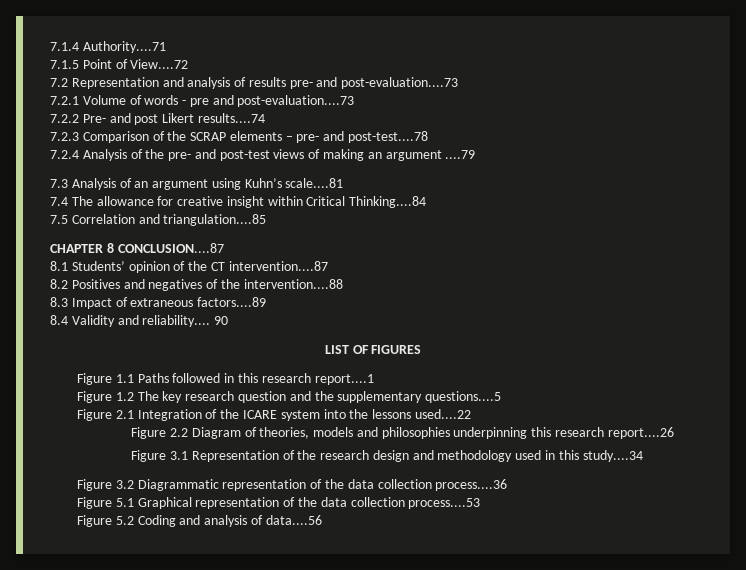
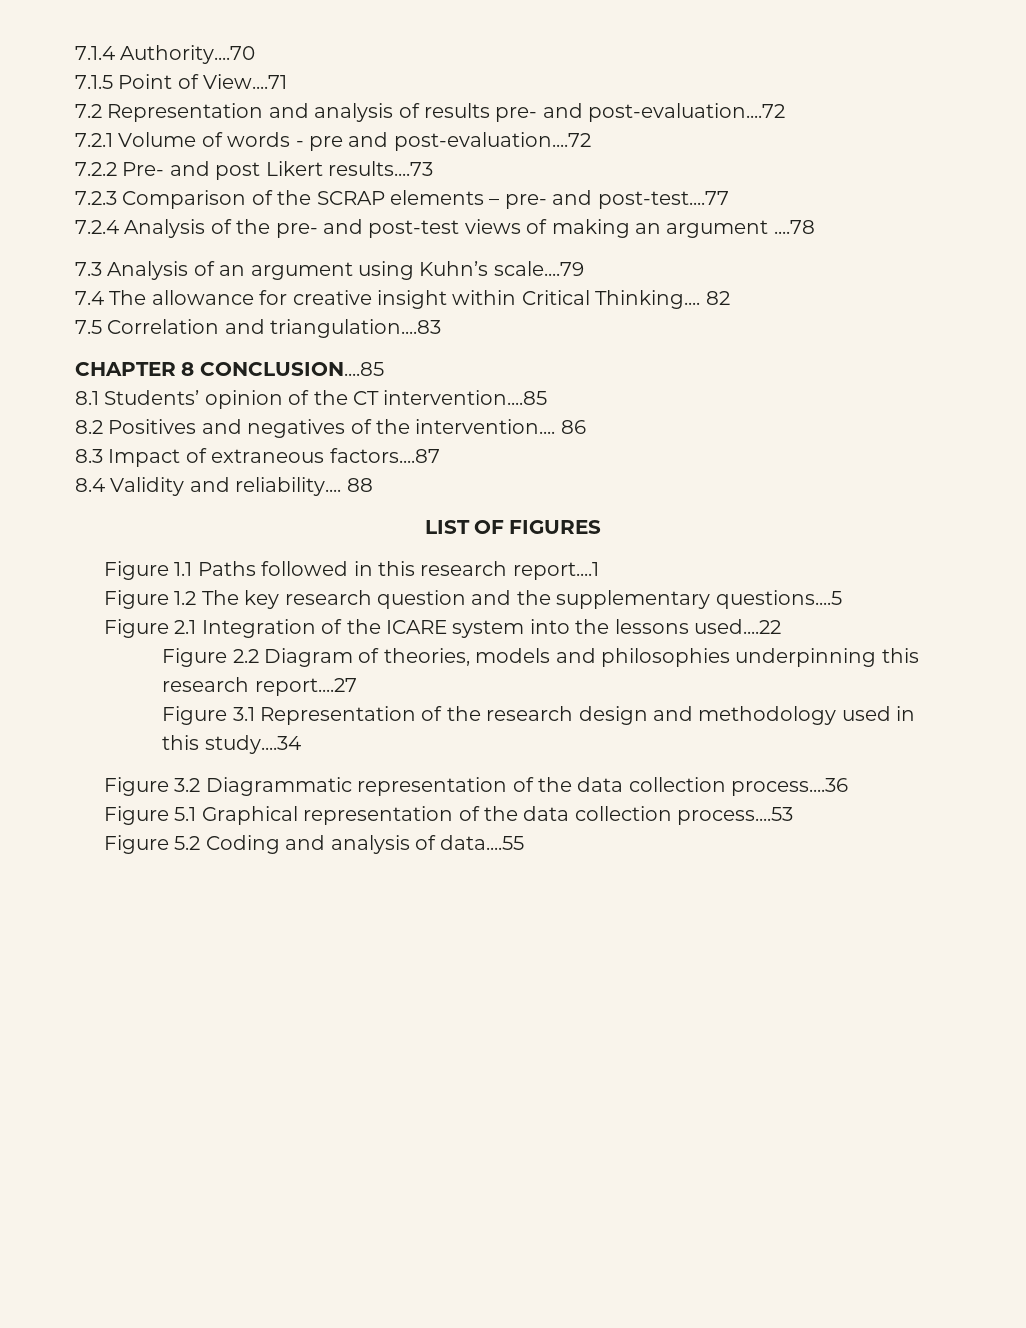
- 7.1.4 Authority....71
+ 7.1.4 Authority....70
- 7.1.5 Point of View....72
+ 7.1.5 Point of View....71
- 7.2 Representation and analysis of results pre- and post-evaluation....73
+ 7.2 Representation and analysis of results pre- and post-evaluation....72
- 7.2.1 Volume of words - pre and post-evaluation....73
+ 7.2.1 Volume of words - pre and post-evaluation....72
- 7.2.2 Pre- and post Likert results....74
+ 7.2.2 Pre- and post Likert results....73
- 7.2.3 Comparison of the SCRAP elements – pre- and post-test....78
+ 7.2.3 Comparison of the SCRAP elements – pre- and post-test....77
- 7.2.4 Analysis of the pre- and post-test views of making an argument ....79
+ 7.2.4 Analysis of the pre- and post-test views of making an argument ....78
- 7.3 Analysis of an argument using Kuhn’s scale....81
+ 7.3 Analysis of an argument using Kuhn’s scale....79
- 7.4 The allowance for creative insight within Critical Thinking....84
+ 7.4 The allowance for creative insight within Critical Thinking.... 82
- 7.5 Correlation and triangulation....85
+ 7.5 Correlation and triangulation....83
- CHAPTER 8 CONCLUSION....87
+ CHAPTER 8 CONCLUSION....85
- 8.1 Students’ opinion of the CT intervention....87
+ 8.1 Students’ opinion of the CT intervention....85
- 8.2 Positives and negatives of the intervention....88
+ 8.2 Positives and negatives of the intervention.... 86
- 8.3 Impact of extraneous factors....89
+ 8.3 Impact of extraneous factors....87
- 90
+ 88
- Figure 2.2 Diagram of theories, models and philosophies underpinning this research report....26
+ Figure 2.2 Diagram of theories, models and philosophies underpinning this research report....27
- Figure 5.2 Coding and analysis of data....56
+ Figure 5.2 Coding and analysis of data....55

